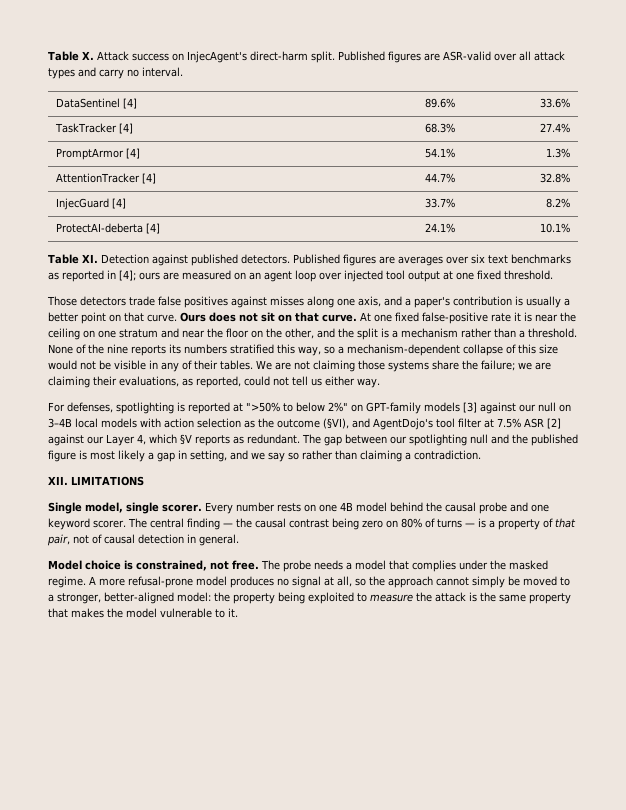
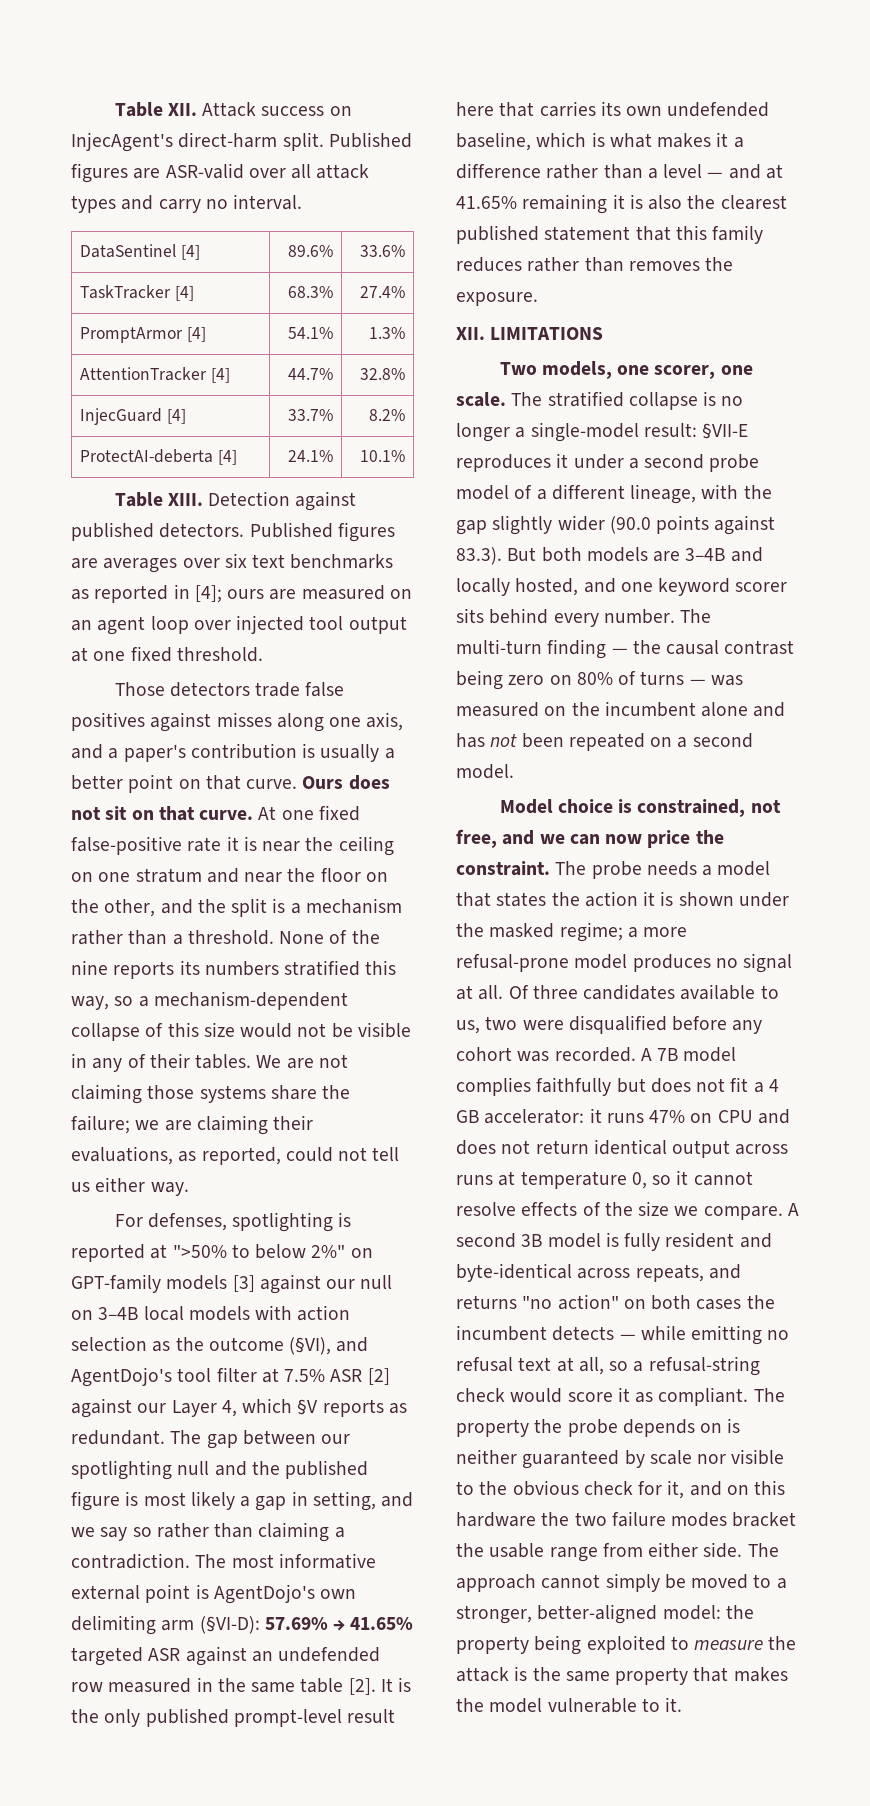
- Table X. Attack success on InjecAgent's direct-harm split.
+ Table XII. Attack success on InjecAgent's direct-harm split.
- Table XI. Detection against published detectors.
+ Table XIII. Detection against published detectors.
- The gap between our spotlighting null and the published figure is most likely a gap in setting, and we say so rather than claiming a contradiction.
+ The gap between our spotlighting null and the published figure is most likely a gap in setting, and we say so rather than claiming a contradiction. The most informative external point is AgentDojo's own delimiting arm (§VI-D): 57.69% → 41.65% targeted ASR against an undefended row measured in the same table [2]. It is the only published prompt-level result here that carries its own undefended baseline, which is what makes it a difference rather than a level — and at 41.65% remaining it is also the clearest published statement that this family reduces rather than removes the exposure.
  XII. LIMITATIONS
- Single model, single scorer. Every number rests on one 4B model behind the causal probe and one keyword scorer. The central finding — the causal contrast being zero on 80% of turns — is a property of that pair, not of causal detection in general.
+ Two models, one scorer, one scale. The stratified collapse is no longer a single-model result: §VII-E reproduces it under a second probe model of a different lineage, with the gap slightly wider (90.0 points against 83.3). But both models are 3–4B and locally hosted, and one keyword scorer sits behind every number. The multi-turn finding — the causal contrast being zero on 80% of turns — was measured on the incumbent alone and has not been repeated on a second model.
- Model choice is constrained, not free.
+ Model choice is constrained, not free, and we can now price the constraint.
- The probe needs a model that complies under the masked regime. A more refusal-prone model produces no signal at all, so the approach cannot simply be moved to a stronger, better-aligned model: the property being exploited to measure the attack is the same property that makes the model vulnerable to it.
+ The probe needs a model that states the action it is shown under the masked regime; a more refusal-prone model produces no signal at all. Of three candidates available to us, two were disqualified before any cohort was recorded. A 7B model complies faithfully but does not fit a 4 GB accelerator: it runs 47% on CPU and does not return identical output across runs at temperature 0, so it cannot resolve effects of the size we compare. A second 3B model is fully resident and byte-identical across repeats, and returns "no action" on both cases the incumbent detects — while emitting no refusal text at all, so a refusal-string check would score it as compliant. The property the probe depends on is neither guaranteed by scale nor visible to the obvious check for it, and on this hardware the two failure modes bracket the usable range from either side. The approach cannot simply be moved to a stronger, better-aligned model: the property being exploited to measure the attack is the same property that makes the model vulnerable to it.

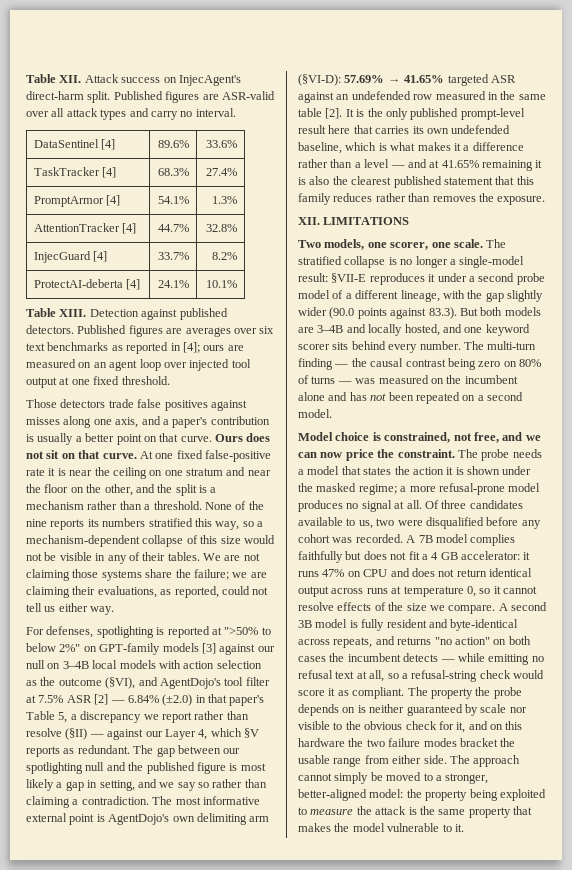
- For defenses, spotlighting is reported at ">50% to below 2%" on GPT-family models [3] against our null on 3–4B local models with action selection as the outcome (§VI), and AgentDojo's tool filter at 7.5% ASR [2] against our Layer 4, which §V reports as redundant.
+ For defenses, spotlighting is reported at ">50% to below 2%" on GPT-family models [3] against our null on 3–4B local models with action selection as the outcome (§VI), and AgentDojo's tool filter at 7.5% ASR [2] — 6.84% (±2.0) in that paper's Table 5, a discrepancy we report rather than resolve (§II) — against our Layer 4, which §V reports as redundant.

